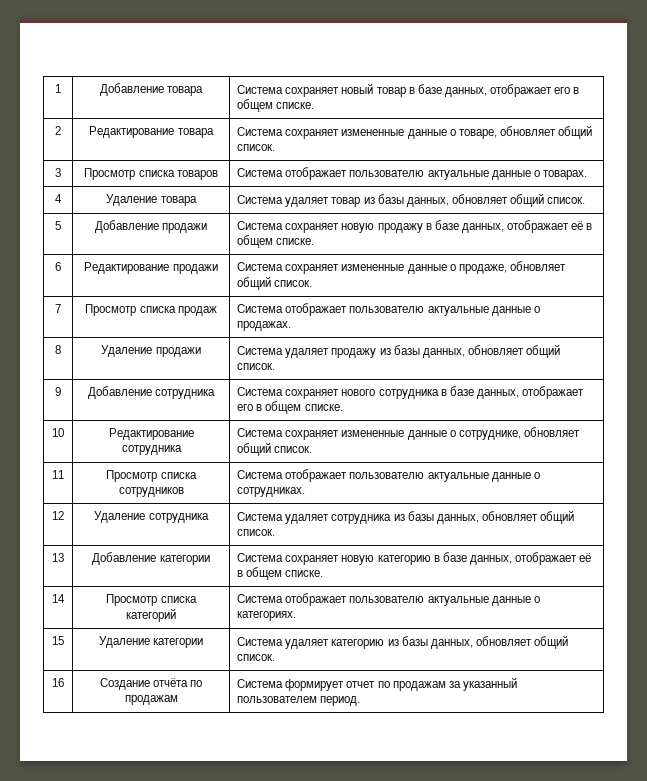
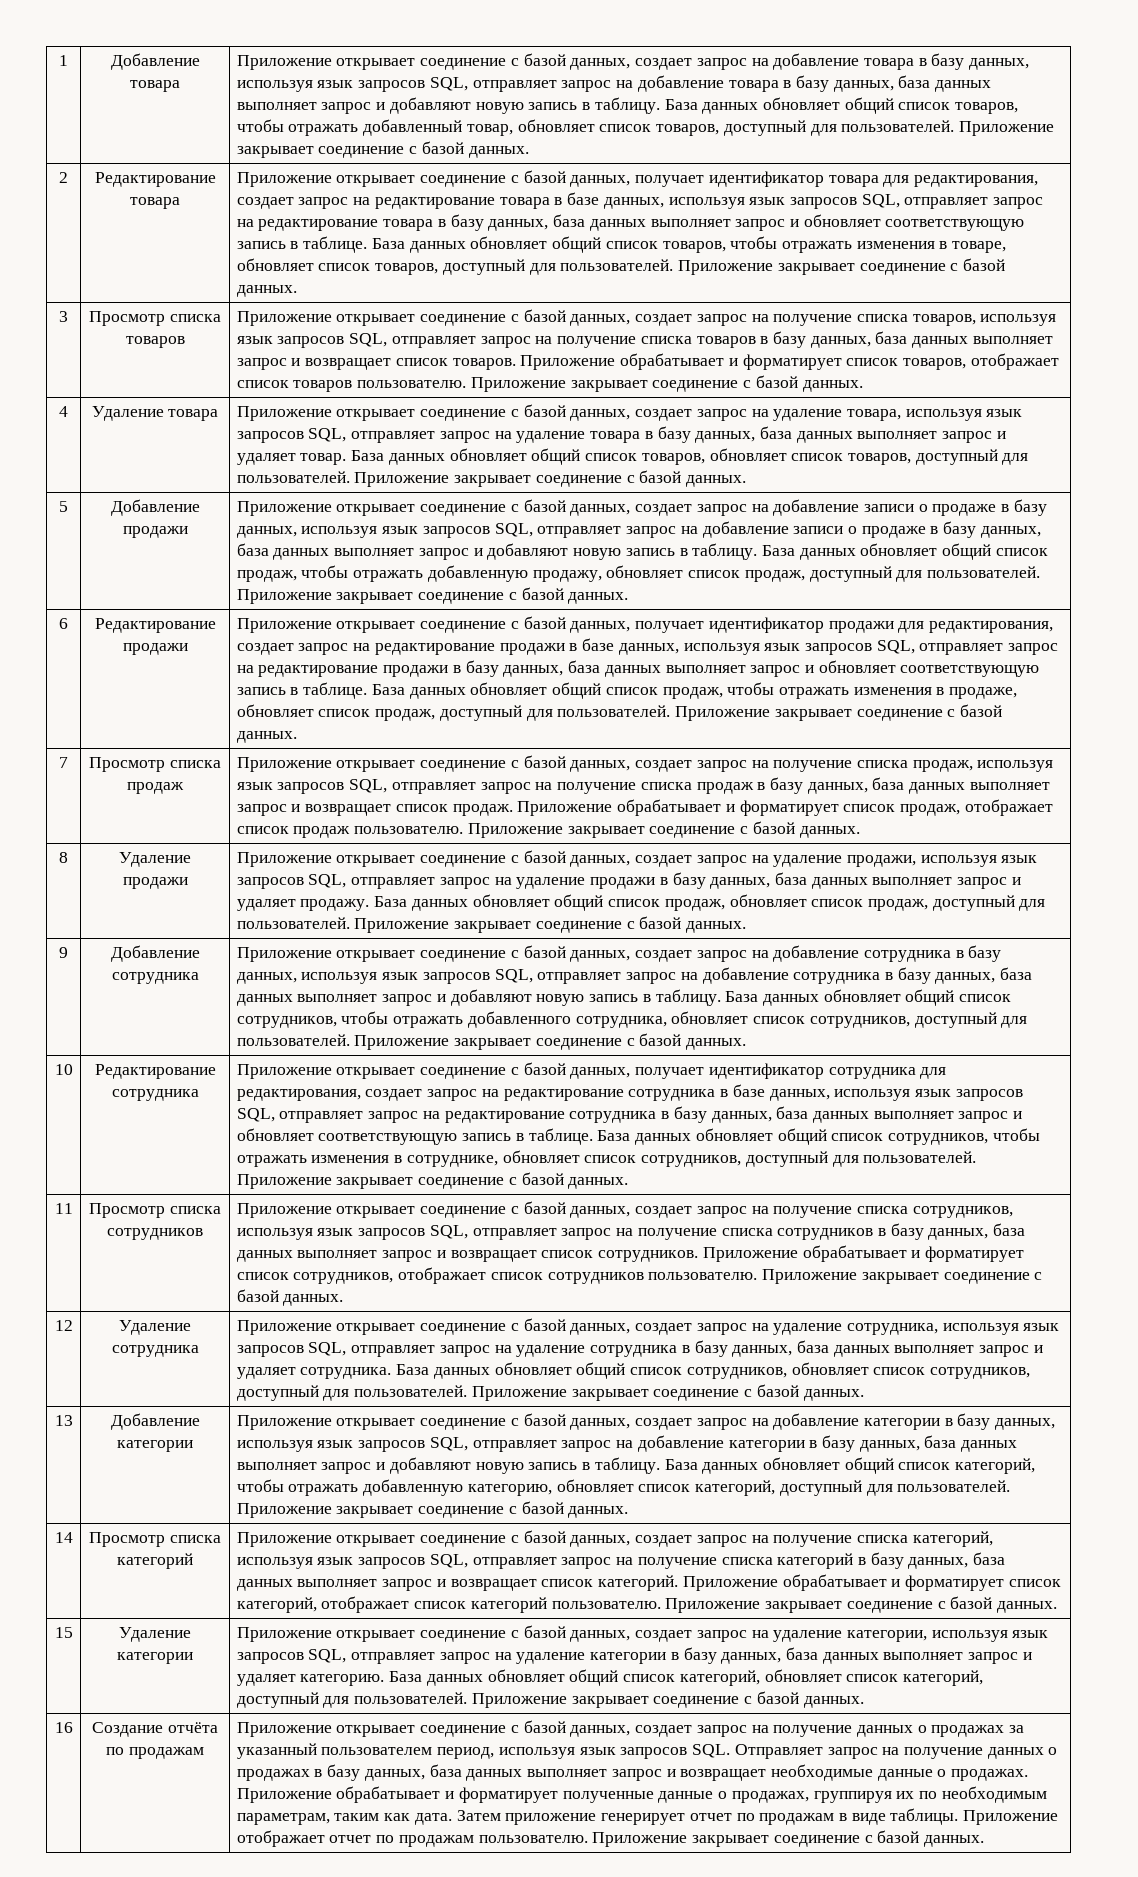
- Система сохраняет новый товар в базе данных, отображает его в общем списке.
- 2 | Редактирование товара | Система сохраняет измененные данные о товаре, обновляет общий список.
- 3 | Просмотр списка товаров | Система отображает пользователю актуальные данные о товарах.
- 4 | Удаление товара | Система удаляет товар из базы данных, обновляет общий список.
- 5 | Добавление продажи | Система сохраняет новую продажу в базе данных, отображает её в общем списке.
- 6 | Редактирование продажи | Система сохраняет измененные данные о продаже, обновляет общий список.
- 7 | Просмотр списка продаж | Система отображает пользователю актуальные данные о продажах.
- 8 | Удаление продажи | Система удаляет продажу из базы данных, обновляет общий список.
- 9 | Добавление сотрудника | Система сохраняет нового сотрудника в базе данных, отображает его в общем списке.
- 10 | Редактирование сотрудника | Система сохраняет измененные данные о сотруднике, обновляет общий список.
- 11 | Просмотр списка сотрудников | Система отображает пользователю актуальные данные о сотрудниках.
- 12 | Удаление сотрудника | Система удаляет сотрудника из базы данных, обновляет общий список.
- 13 | Добавление категории | Система сохраняет новую категорию в базе данных, отображает её в общем списке.
- 14 | Просмотр списка категорий | Система отображает пользователю актуальные данные о категориях.
- 15 | Удаление категории | Система удаляет категорию из базы данных, обновляет общий список.
+ Приложение открывает соединение с базой данных, создает запрос на добавление товара в базу данных, используя язык запросов SQL, отправляет запрос на добавление товара в базу данных, база данных выполняет запрос и добавляют новую запись в таблицу. База данных обновляет общий список товаров, чтобы отражать добавленный товар, обновляет список товаров, доступный для пользователей. Приложение закрывает соединение с базой данных.
+ 2 | Редактирование товара | Приложение открывает соединение с базой данных, получает идентификатор товара для редактирования, создает запрос на редактирование товара в базе данных, используя язык запросов SQL, отправляет запрос на редактирование товара в базу данных, база данных выполняет запрос и обновляет соответствующую запись в таблице. База данных обновляет общий список товаров, чтобы отражать изменения в товаре, обновляет список товаров, доступный для пользователей. Приложение закрывает соединение с базой данных.
+ 3 | Просмотр списка товаров | Приложение открывает соединение с базой данных, создает запрос на получение списка товаров, используя язык запросов SQL, отправляет запрос на получение списка товаров в базу данных, база данных выполняет запрос и возвращает список товаров. Приложение обрабатывает и форматирует список товаров, отображает список товаров пользователю. Приложение закрывает соединение с базой данных.
+ 4 | Удаление товара | Приложение открывает соединение с базой данных, создает запрос на удаление товара, используя язык запросов SQL, отправляет запрос на удаление товара в базу данных, база данных выполняет запрос и удаляет товар. База данных обновляет общий список товаров, обновляет список товаров, доступный для пользователей. Приложение закрывает соединение с базой данных.
+ 5 | Добавление продажи | Приложение открывает соединение с базой данных, создает запрос на добавление записи о продаже в базу данных, используя язык запросов SQL, отправляет запрос на добавление записи о продаже в базу данных, база данных выполняет запрос и добавляют новую запись в таблицу. База данных обновляет общий список продаж, чтобы отражать добавленную продажу, обновляет список продаж, доступный для пользователей. Приложение закрывает соединение с базой данных.
+ 6 | Редактирование продажи | Приложение открывает соединение с базой данных, получает идентификатор продажи для редактирования, создает запрос на редактирование продажи в базе данных, используя язык запросов SQL, отправляет запрос на редактирование продажи в базу данных, база данных выполняет запрос и обновляет соответствующую запись в таблице. База данных обновляет общий список продаж, чтобы отражать изменения в продаже, обновляет список продаж, доступный для пользователей. Приложение закрывает соединение с базой данных.
+ 7 | Просмотр списка продаж | Приложение открывает соединение с базой данных, создает запрос на получение списка продаж, используя язык запросов SQL, отправляет запрос на получение списка продаж в базу данных, база данных выполняет запрос и возвращает список продаж. Приложение обрабатывает и форматирует список продаж, отображает список продаж пользователю. Приложение закрывает соединение с базой данных.
+ 8 | Удаление продажи | Приложение открывает соединение с базой данных, создает запрос на удаление продажи, используя язык запросов SQL, отправляет запрос на удаление продажи в базу данных, база данных выполняет запрос и удаляет продажу. База данных обновляет общий список продаж, обновляет список продаж, доступный для пользователей. Приложение закрывает соединение с базой данных.
+ 9 | Добавление сотрудника | Приложение открывает соединение с базой данных, создает запрос на добавление сотрудника в базу данных, используя язык запросов SQL, отправляет запрос на добавление сотрудника в базу данных, база данных выполняет запрос и добавляют новую запись в таблицу. База данных обновляет общий список сотрудников, чтобы отражать добавленного сотрудника, обновляет список сотрудников, доступный для пользователей. Приложение закрывает соединение с базой данных.
+ 10 | Редактирование сотрудника | Приложение открывает соединение с базой данных, получает идентификатор сотрудника для редактирования, создает запрос на редактирование сотрудника в базе данных, используя язык запросов SQL, отправляет запрос на редактирование сотрудника в базу данных, база данных выполняет запрос и обновляет соответствующую запись в таблице. База данных обновляет общий список сотрудников, чтобы отражать изменения в сотруднике, обновляет список сотрудников, доступный для пользователей. Приложение закрывает соединение с базой данных.
+ 11 | Просмотр списка сотрудников | Приложение открывает соединение с базой данных, создает запрос на получение списка сотрудников, используя язык запросов SQL, отправляет запрос на получение списка сотрудников в базу данных, база данных выполняет запрос и возвращает список сотрудников. Приложение обрабатывает и форматирует список сотрудников, отображает список сотрудников пользователю. Приложение закрывает соединение с базой данных.
+ 12 | Удаление сотрудника | Приложение открывает соединение с базой данных, создает запрос на удаление сотрудника, используя язык запросов SQL, отправляет запрос на удаление сотрудника в базу данных, база данных выполняет запрос и удаляет сотрудника. База данных обновляет общий список сотрудников, обновляет список сотрудников, доступный для пользователей. Приложение закрывает соединение с базой данных.
+ 13 | Добавление категории | Приложение открывает соединение с базой данных, создает запрос на добавление категории в базу данных, используя язык запросов SQL, отправляет запрос на добавление категории в базу данных, база данных выполняет запрос и добавляют новую запись в таблицу. База данных обновляет общий список категорий, чтобы отражать добавленную категорию, обновляет список категорий, доступный для пользователей. Приложение закрывает соединение с базой данных.
+ 14 | Просмотр списка категорий | Приложение открывает соединение с базой данных, создает запрос на получение списка категорий, используя язык запросов SQL, отправляет запрос на получение списка категорий в базу данных, база данных выполняет запрос и возвращает список категорий. Приложение обрабатывает и форматирует список категорий, отображает список категорий пользователю. Приложение закрывает соединение с базой данных.
+ 15 | Удаление категории | Приложение открывает соединение с базой данных, создает запрос на удаление категории, используя язык запросов SQL, отправляет запрос на удаление категории в базу данных, база данных выполняет запрос и удаляет категорию. База данных обновляет общий список категорий, обновляет список категорий, доступный для пользователей. Приложение закрывает соединение с базой данных.
- Система формирует отчет по продажам за указанный пользователем период.
+ Приложение открывает соединение с базой данных, создает запрос на получение данных о продажах за указанный пользователем период, используя язык запросов SQL. Отправляет запрос на получение данных о продажах в базу данных, база данных выполняет запрос и возвращает необходимые данные о продажах. Приложение обрабатывает и форматирует полученные данные о продажах, группируя их по необходимым параметрам, таким как дата. Затем приложение генерирует отчет по продажам в виде таблицы. Приложение отображает отчет по продажам пользователю. Приложение закрывает соединение с базой данных.

